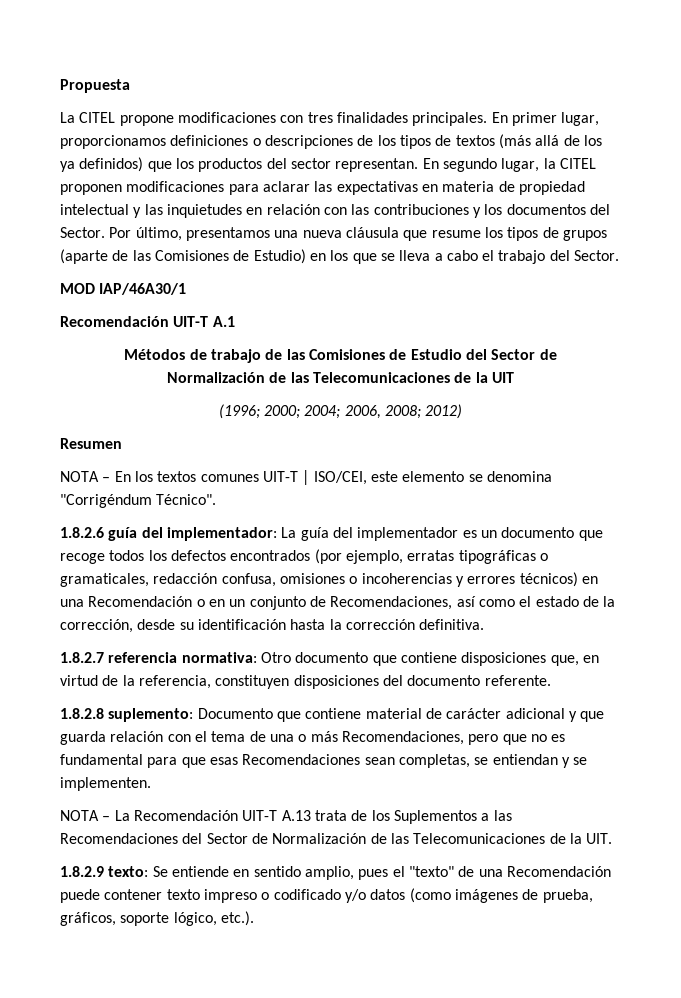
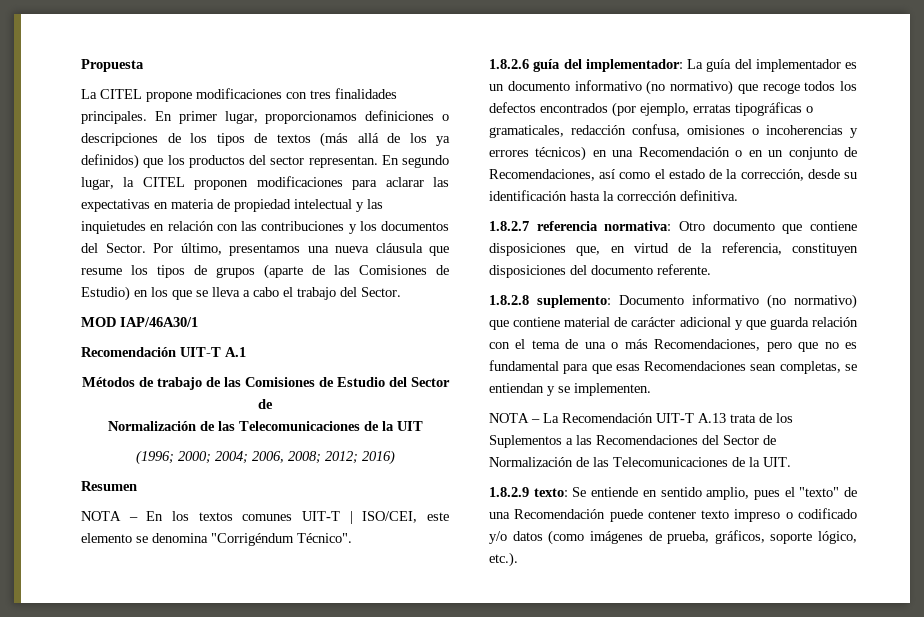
- (1996; 2000; 2004; 2006, 2008; 2012)
+ (1996; 2000; 2004; 2006, 2008; 2012; 2016)
- 1.8.2.6 guía del implementador: La guía del implementador es un documento que recoge todos los defectos encontrados (por ejemplo, erratas tipográficas o gramaticales, redacción confusa, omisiones o incoherencias y errores técnicos) en una Recomendación o en un conjunto de Recomendaciones, así como el estado de la corrección, desde su identificación hasta la corrección definitiva.
+ 1.8.2.6 guía del implementador: La guía del implementador es un documento informativo (no normativo) que recoge todos los defectos encontrados (por ejemplo, erratas tipográficas o gramaticales, redacción confusa, omisiones o incoherencias y errores técnicos) en una Recomendación o en un conjunto de Recomendaciones, así como el estado de la corrección, desde su identificación hasta la corrección definitiva.
- 1.8.2.8 suplemento: Documento que contiene material de carácter adicional y que guarda relación con el tema de una o más Recomendaciones, pero que no es fundamental para que esas Recomendaciones sean completas, se entiendan y se implementen.
+ 1.8.2.8 suplemento: Documento informativo (no normativo) que contiene material de carácter adicional y que guarda relación con el tema de una o más Recomendaciones, pero que no es fundamental para que esas Recomendaciones sean completas, se entiendan y se implementen.

